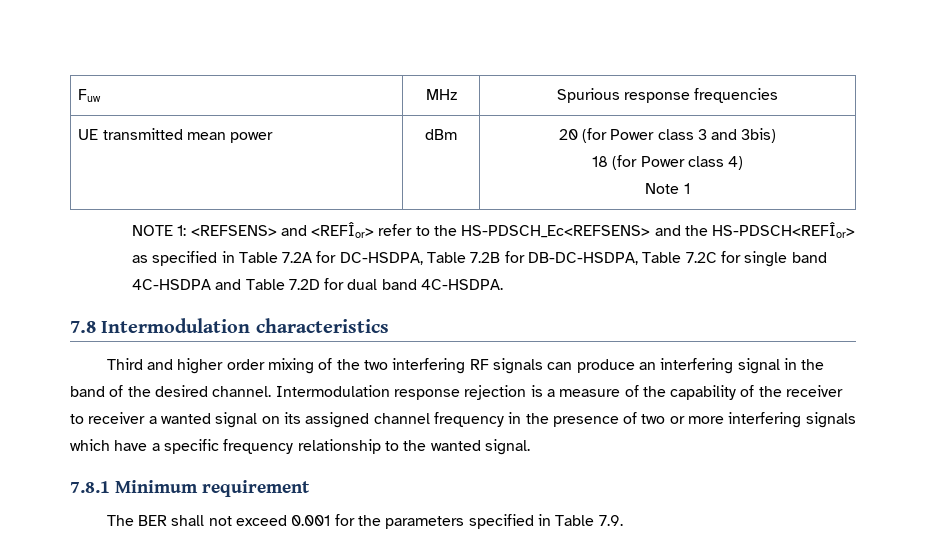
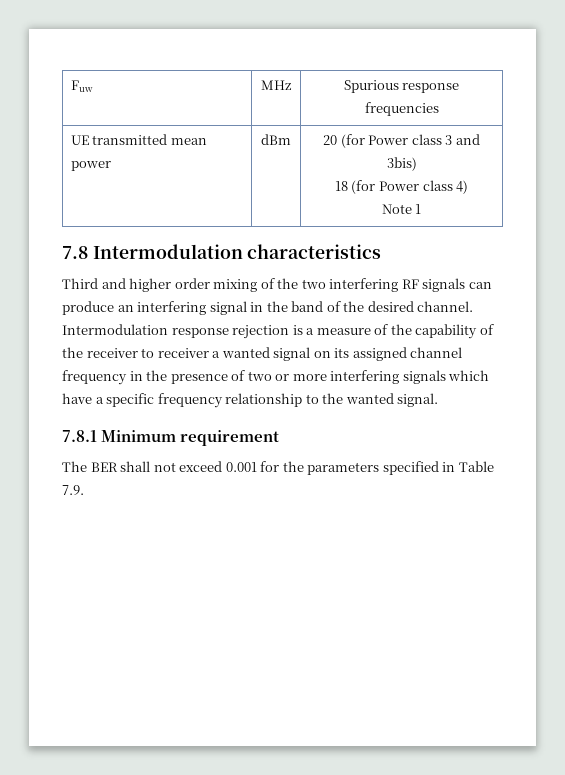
- NOTE 1: <REFSENS> and <REFÎor> refer to the HS-PDSCH_Ec<REFSENS> and the HS-PDSCH<REFÎor> as specified in Table 7.2A for DC-HSDPA, Table 7.2B for DB-DC-HSDPA, Table 7.2C for single band 4C-HSDPA and Table 7.2D for dual band 4C-HSDPA.

